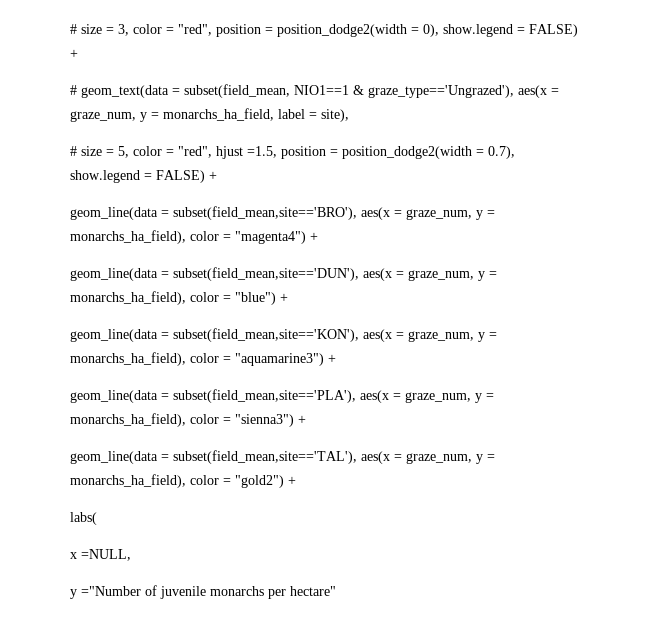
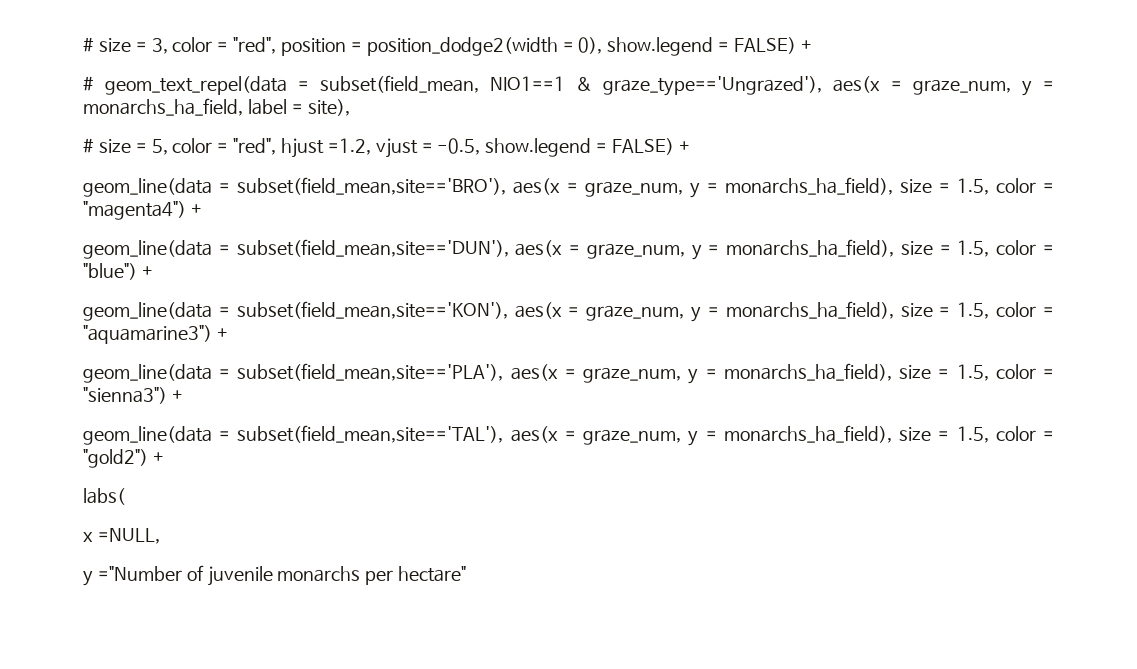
- # geom_text(data = subset(field_mean, NIO1==1 & graze_type=='Ungrazed'), aes(x = graze_num, y = monarchs_ha_field, label = site),
+ # geom_text_repel(data = subset(field_mean, NIO1==1 & graze_type=='Ungrazed'), aes(x = graze_num, y = monarchs_ha_field, label = site),
- # size = 5, color = "red", hjust =1.5, position = position_dodge2(width = 0.7), show.legend = FALSE) +
+ # size = 5, color = "red", hjust =1.2, vjust = -0.5, show.legend = FALSE) +
- geom_line(data = subset(field_mean,site=='BRO'), aes(x = graze_num, y = monarchs_ha_field), color = "magenta4") +
+ geom_line(data = subset(field_mean,site=='BRO'), aes(x = graze_num, y = monarchs_ha_field), size = 1.5, color = "magenta4") +
- geom_line(data = subset(field_mean,site=='DUN'), aes(x = graze_num, y = monarchs_ha_field), color = "blue") +
+ geom_line(data = subset(field_mean,site=='DUN'), aes(x = graze_num, y = monarchs_ha_field), size = 1.5, color = "blue") +
- geom_line(data = subset(field_mean,site=='KON'), aes(x = graze_num, y = monarchs_ha_field), color = "aquamarine3") +
+ geom_line(data = subset(field_mean,site=='KON'), aes(x = graze_num, y = monarchs_ha_field), size = 1.5, color = "aquamarine3") +
- geom_line(data = subset(field_mean,site=='PLA'), aes(x = graze_num, y = monarchs_ha_field), color = "sienna3") +
+ geom_line(data = subset(field_mean,site=='PLA'), aes(x = graze_num, y = monarchs_ha_field), size = 1.5, color = "sienna3") +
- geom_line(data = subset(field_mean,site=='TAL'), aes(x = graze_num, y = monarchs_ha_field), color = "gold2") +
+ geom_line(data = subset(field_mean,site=='TAL'), aes(x = graze_num, y = monarchs_ha_field), size = 1.5, color = "gold2") +

